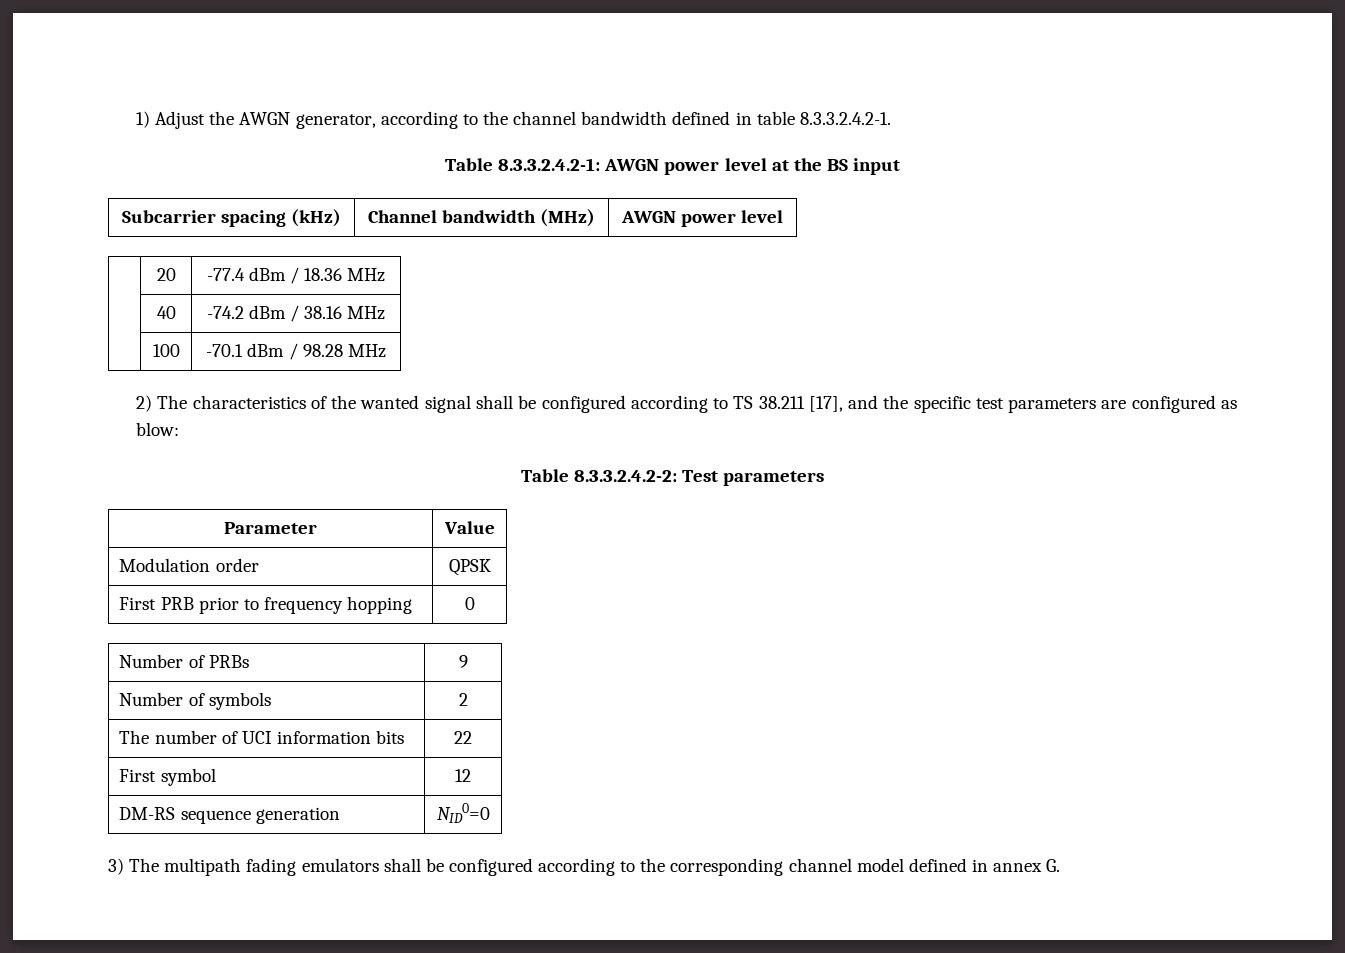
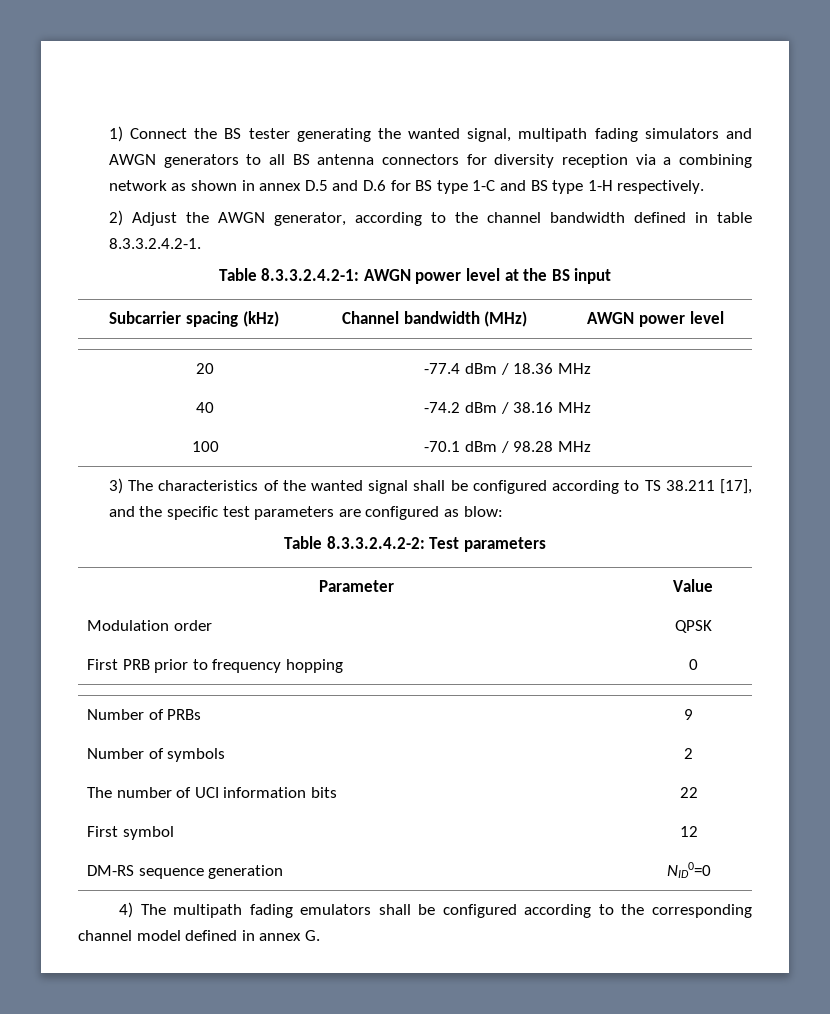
- 1) Adjust the AWGN generator, according to the channel bandwidth defined in table 8.3.3.2.4.2-1.
+ 1) Connect the BS tester generating the wanted signal, multipath fading simulators and AWGN generators to all BS antenna connectors for diversity reception via a combining network as shown in annex D.5 and D.6 for BS type 1-C and BS type 1-H respectively.
+ 2) Adjust the AWGN generator, according to the channel bandwidth defined in table 8.3.3.2.4.2-1.
- 2) The characteristics of the wanted signal shall be configured according to TS 38.211 [17], and the specific test parameters are configured as blow:
+ 3) The characteristics of the wanted signal shall be configured according to TS 38.211 [17], and the specific test parameters are configured as blow:
- 3) The multipath fading emulators shall be configured according to the corresponding channel model defined in annex G.
+ 4) The multipath fading emulators shall be configured according to the corresponding channel model defined in annex G.

